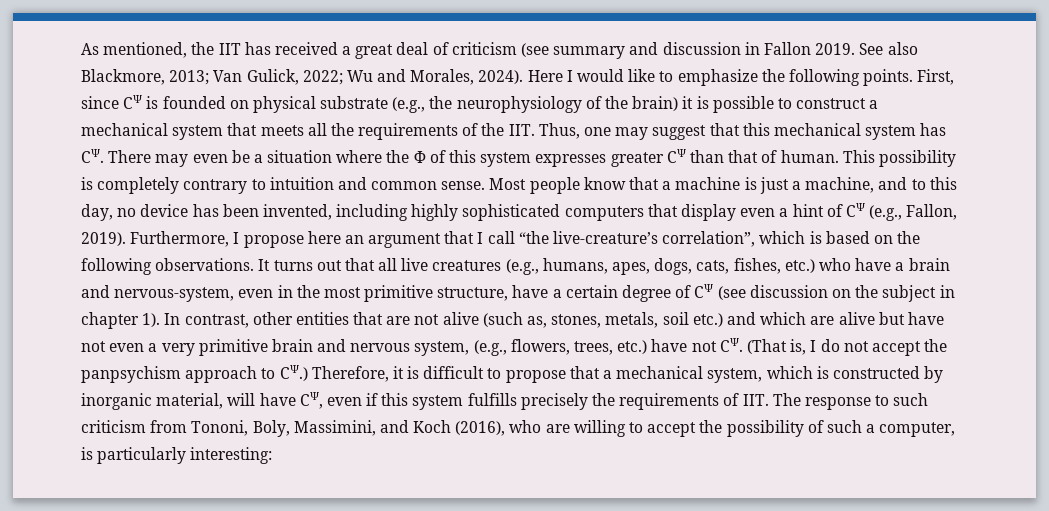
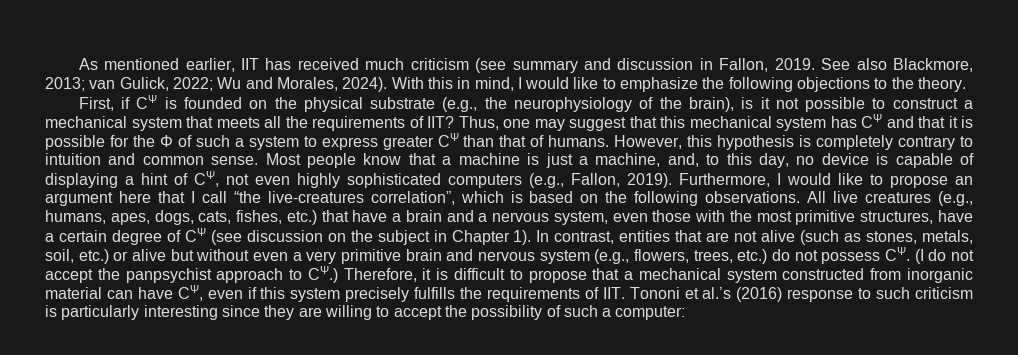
- As mentioned, the IIT has received a great deal of criticism (see summary and discussion in Fallon 2019.
+ As mentioned earlier, IIT has received much criticism (see summary and discussion in Fallon, 2019.
- See also Blackmore, 2013; Van Gulick, 2022; Wu and Morales, 2024).
+ See also Blackmore, 2013; van Gulick, 2022; Wu and Morales, 2024).
- Here I would like to emphasize the following points. First, since CΨ is founded on physical substrate (e.g., the neurophysiology of the brain) it is possible to construct a mechanical system that meets all the requirements of the IIT. Thus, one may suggest that this mechanical system has CΨ. There may even be a situation where the Φ of this system expresses greater CΨ than that of human. This possibility is completely contrary to intuition and common sense.
+ With this in mind, I would like to emphasize the following objections to the theory.
+ First, if CΨ is founded on the physical substrate (e.g., the neurophysiology of the brain), is it not possible to construct a mechanical system that meets all the requirements of IIT? Thus, one may suggest that this mechanical system has CΨ and that it is possible for the Φ of such a system to express greater CΨ than that of humans. However, this hypothesis is completely contrary to intuition and common sense.
- Most people know that a machine is just a machine, and to this day, no device has been invented, including highly sophisticated computers that display even a hint of CΨ (e.g., Fallon, 2019).
+ Most people know that a machine is just a machine, and, to this day, no device is capable of displaying a hint of CΨ, not even highly sophisticated computers (e.g., Fallon, 2019).
- Furthermore, I propose here an argument that I call “the live-creature’s correlation”, which is based on the following observations.
+ Furthermore, I would like to propose an argument here that I call “the live-creatures correlation”, which is based on the following observations.
- It turns out that all live creatures (e.g., humans, apes, dogs, cats, fishes, etc.) who have a brain and nervous-system, even in the most primitive structure, have a certain degree of CΨ (see discussion on the subject in chapter 1).
+ All live creatures (e.g., humans, apes, dogs, cats, fishes, etc.) that have a brain and a nervous system, even those with the most primitive structures, have a certain degree of CΨ (see discussion on the subject in Chapter 1).
- In contrast, other entities that are not alive (such as, stones, metals, soil etc.) and which are alive but have not even a very primitive brain and nervous system, (e.g., flowers, trees, etc.) have not CΨ. (That is, I do not accept the panpsychism approach to CΨ.) Therefore, it is difficult to propose that a mechanical system, which is constructed by inorganic material, will have CΨ, even if this system fulfills precisely the requirements of IIT. The response to such criticism from Tononi, Boly, Massimini, and Koch (2016), who are willing to accept the possibility of such a computer, is particularly interesting:
+ In contrast, entities that are not alive (such as stones, metals, soil, etc.) or alive but without even a very primitive brain and nervous system (e.g., flowers, trees, etc.) do not possess CΨ. (I do not accept the panpsychist approach to CΨ.) Therefore, it is difficult to propose that a mechanical system constructed from inorganic material can have CΨ, even if this system precisely fulfills the requirements of IIT. Tononi et al.’s (2016) response to such criticism is particularly interesting since they are willing to accept the possibility of such a computer:

